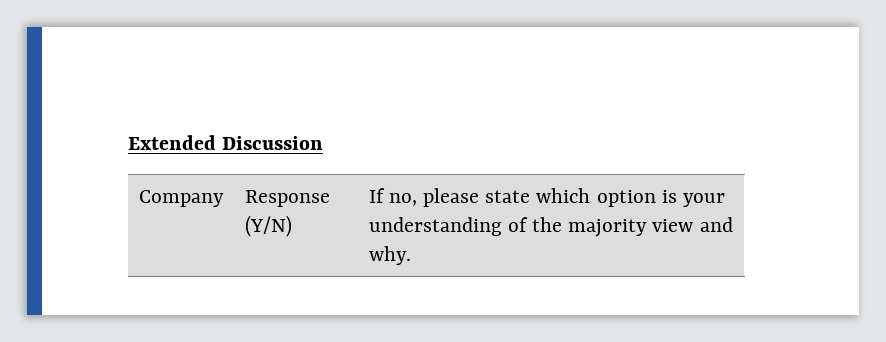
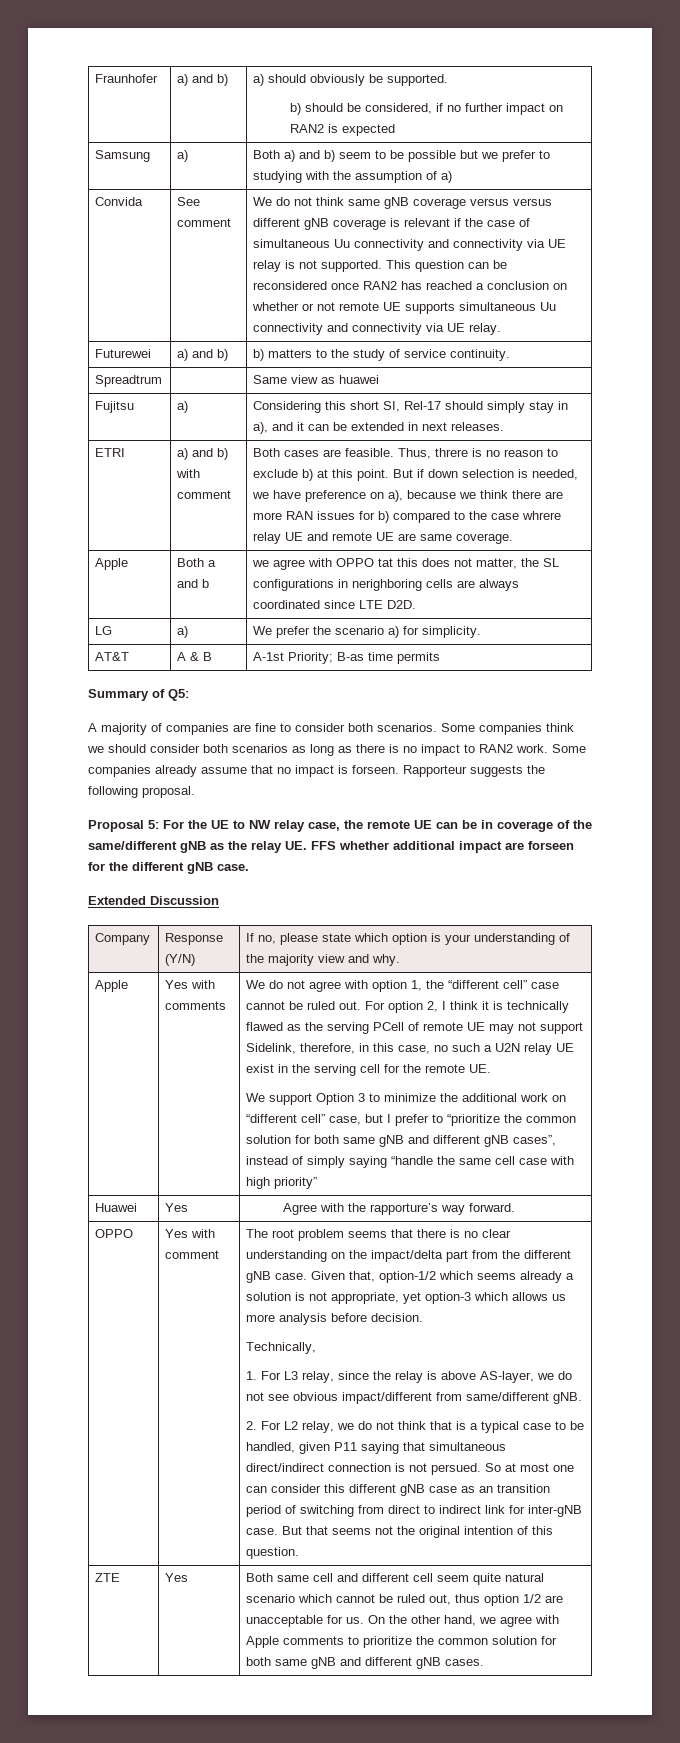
+ Fraunhofer | a) and b) | a) should obviously be supported.
+ b) should be considered, if no further impact on RAN2 is expected
+ Samsung | a) | Both a) and b) seem to be possible but we prefer to studying with the assumption of a)
+ Convida | See comment | We do not think same gNB coverage versus versus different gNB coverage is relevant if the case of simultaneous Uu connectivity and connectivity via UE relay is not supported. This question can be reconsidered once RAN2 has reached a conclusion on whether or not remote UE supports simultaneous Uu connectivity and connectivity via UE relay.
+ Futurewei | a) and b) | b) matters to the study of service continuity.
+ Spreadtrum | | Same view as huawei
+ Fujitsu | a) | Considering this short SI, Rel-17 should simply stay in a), and it can be extended in next releases.
+ ETRI | a) and b) with comment | Both cases are feasible. Thus, threre is no reason to exclude b) at this point. But if down selection is needed, we have preference on a), because we think there are more RAN issues for b) compared to the case whrere relay UE and remote UE are same coverage.
+ Apple | Both a and b | we agree with OPPO tat this does not matter, the SL configurations in nerighboring cells are always coordinated since LTE D2D.
+ LG | a) | We prefer the scenario a) for simplicity.
+ AT&T | A & B | A-1st Priority; B-as time permits
+ Summary of Q5:
+ A majority of companies are fine to consider both scenarios. Some companies think we should consider both scenarios as long as there is no impact to RAN2 work. Some companies already assume that no impact is forseen. Rapporteur suggests the following proposal.
+ Proposal 5: For the UE to NW relay case, the remote UE can be in coverage of the same/different gNB as the relay UE. FFS whether additional impact are forseen for the different gNB case.
+ Apple | Yes with comments | We do not agree with option 1, the “different cell” case cannot be ruled out. For option 2, I think it is technically flawed as the serving PCell of remote UE may not support Sidelink, therefore, in this case, no such a U2N relay UE exist in the serving cell for the remote UE.
+ We support Option 3 to minimize the additional work on “different cell” case, but I prefer to “prioritize the common solution for both same gNB and different gNB cases”, instead of simply saying “handle the same cell case with high priority”
+ Huawei | Yes | Agree with the rapporture’s way forward.
+ OPPO | Yes with comment | The root problem seems that there is no clear understanding on the impact/delta part from the different gNB case. Given that, option-1/2 which seems already a solution is not appropriate, yet option-3 which allows us more analysis before decision.
+ Technically,
+ 1. For L3 relay, since the relay is above AS-layer, we do not see obvious impact/different from same/different gNB.
+ 2. For L2 relay, we do not think that is a typical case to be handled, given P11 saying that simultaneous direct/indirect connection is not persued. So at most one can consider this different gNB case as an transition period of switching from direct to indirect link for inter-gNB case. But that seems not the original intention of this question.
+ ZTE | Yes | Both same cell and different cell seem quite natural scenario which cannot be ruled out, thus option 1/2 are unacceptable for us. On the other hand, we agree with Apple comments to prioritize the common solution for both same gNB and different gNB cases.

